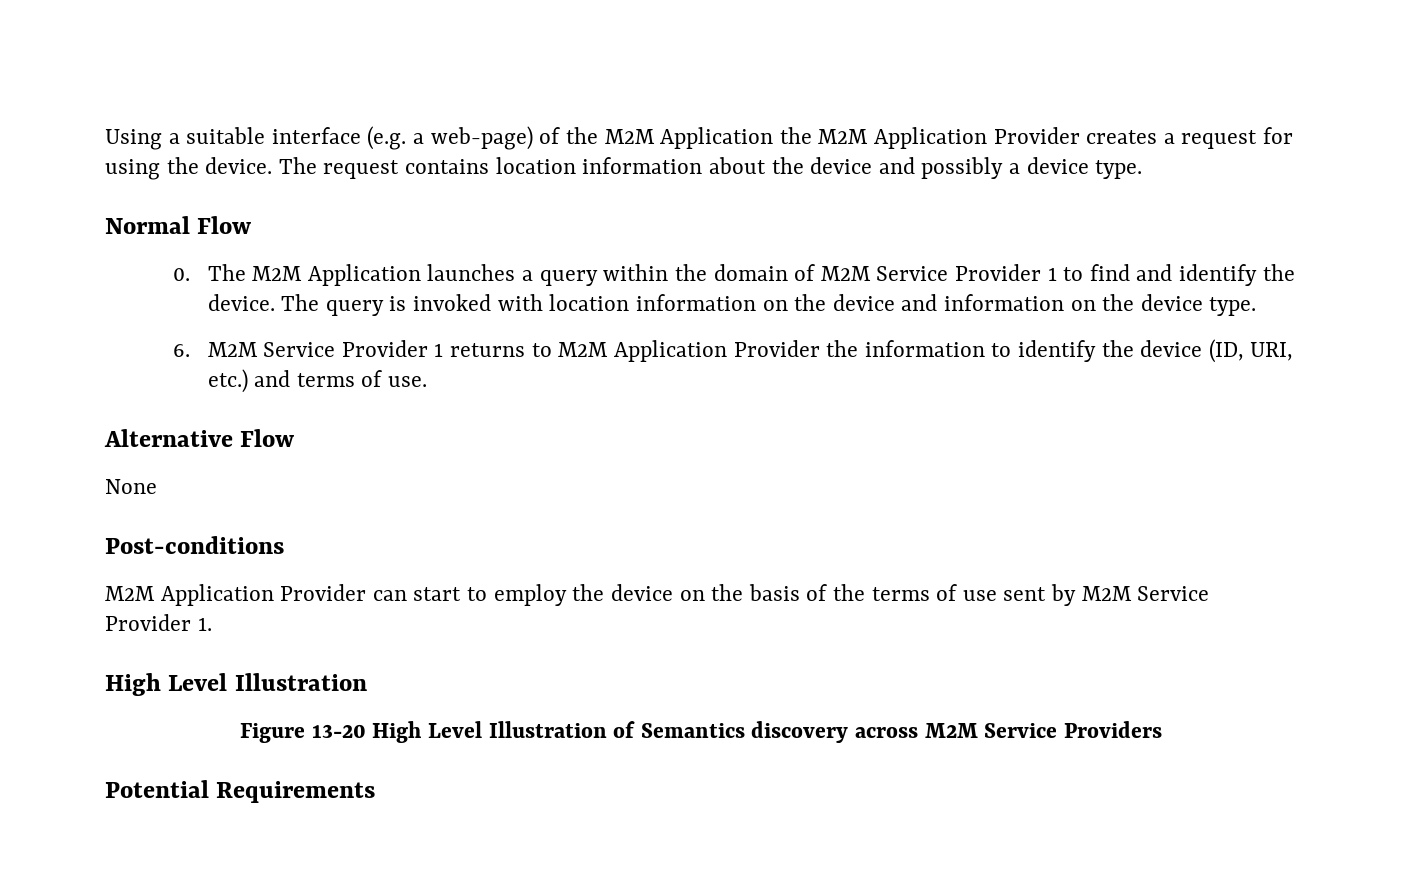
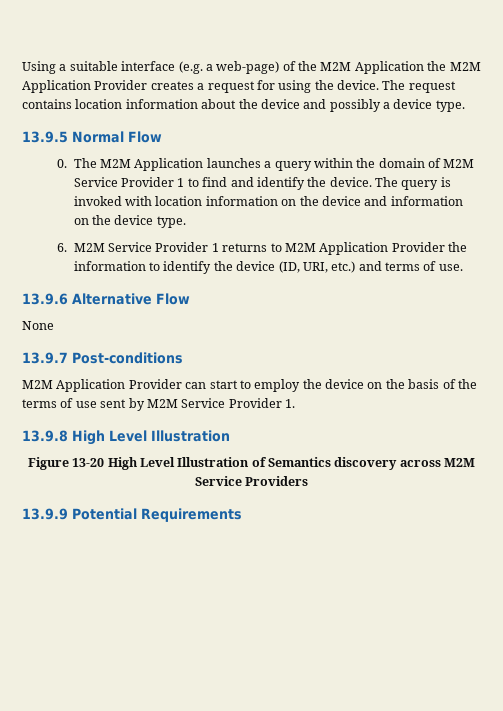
- Normal Flow
+ 13.9.5 Normal Flow
- Alternative Flow
+ 13.9.6 Alternative Flow
- Post-conditions
+ 13.9.7 Post-conditions
  M2M Application Provider can start to employ the device on the basis of the terms of use sent by M2M Service Provider 1.
- High Level Illustration
+ 13.9.8 High Level Illustration
- Potential Requirements
+ 13.9.9 Potential Requirements

